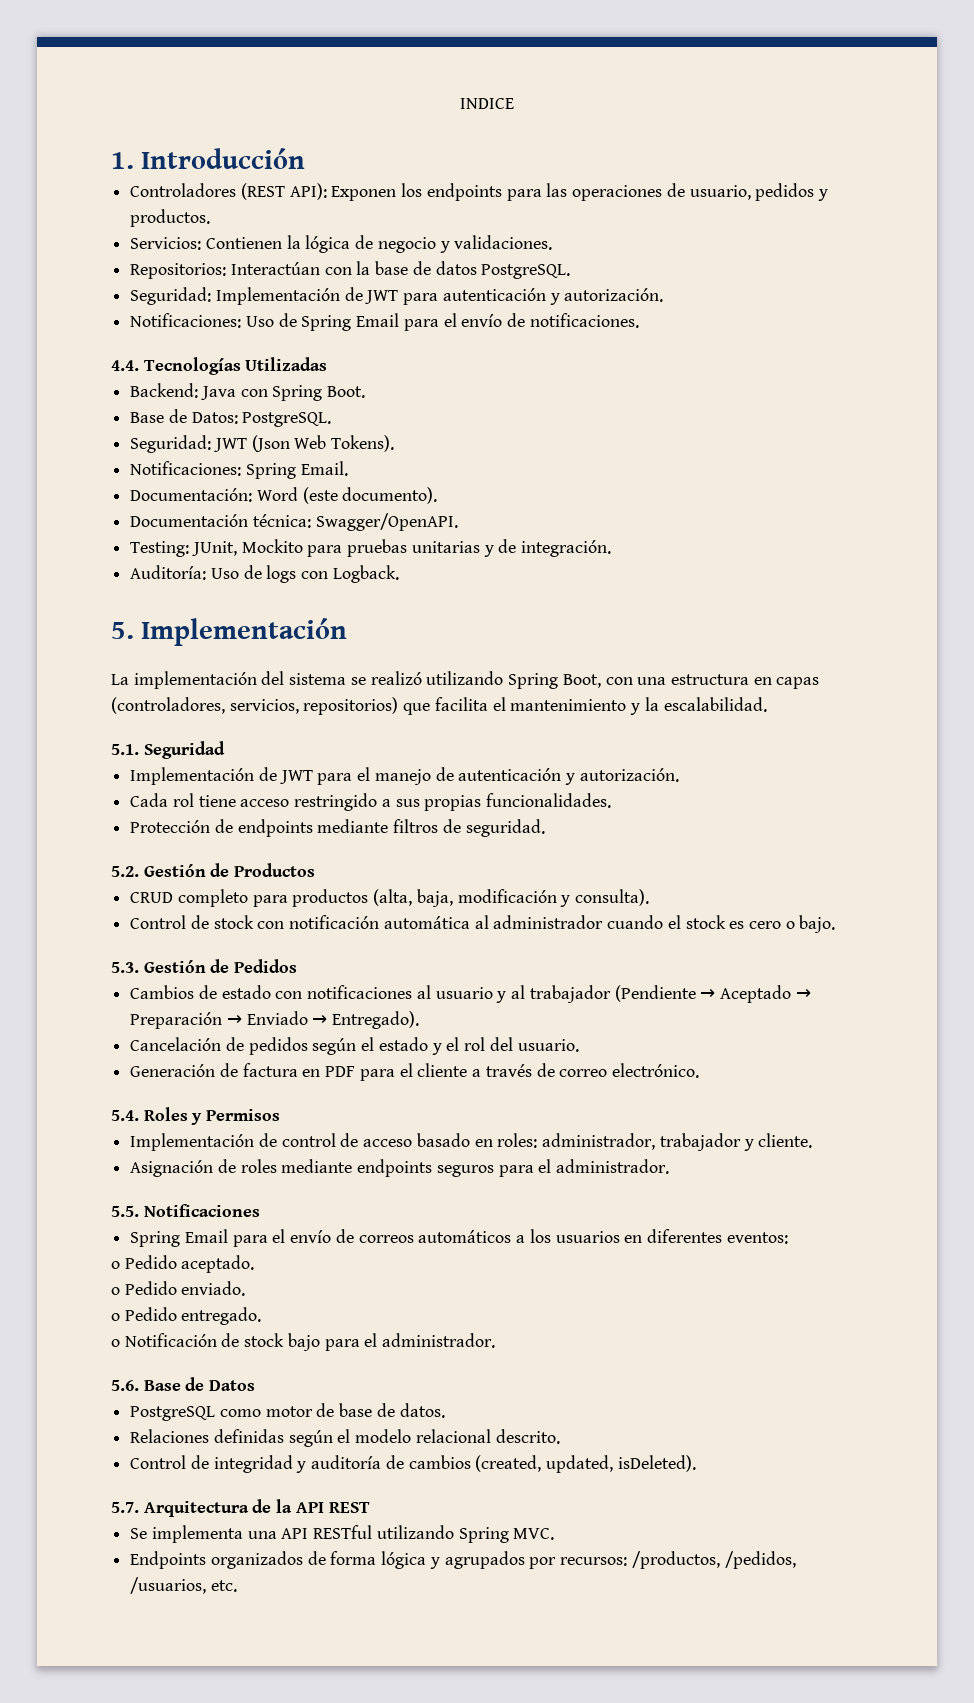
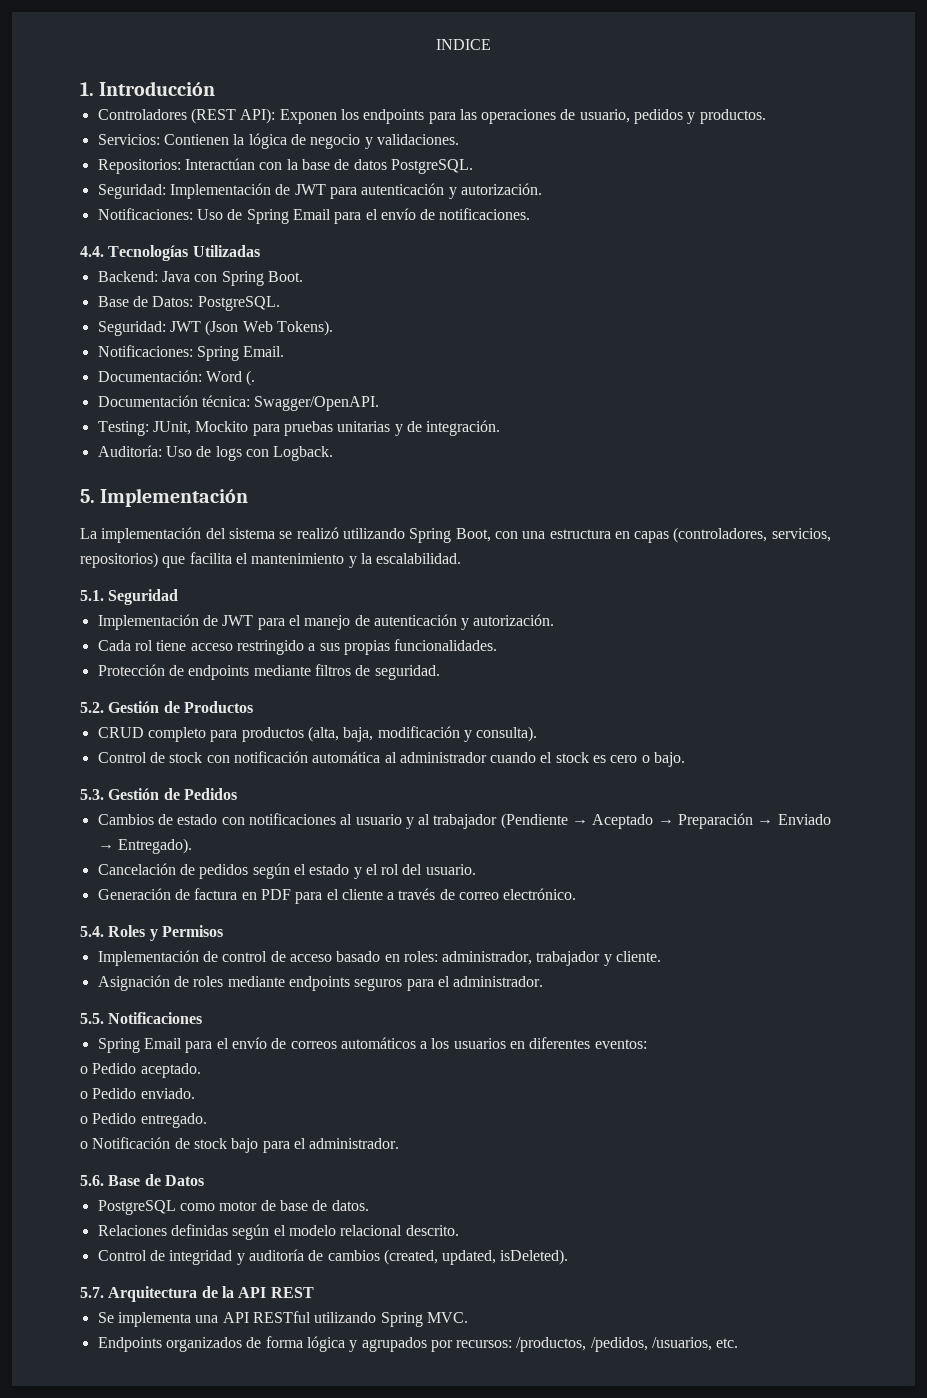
- Documentación: Word (este documento).
+ Documentación: Word (.

